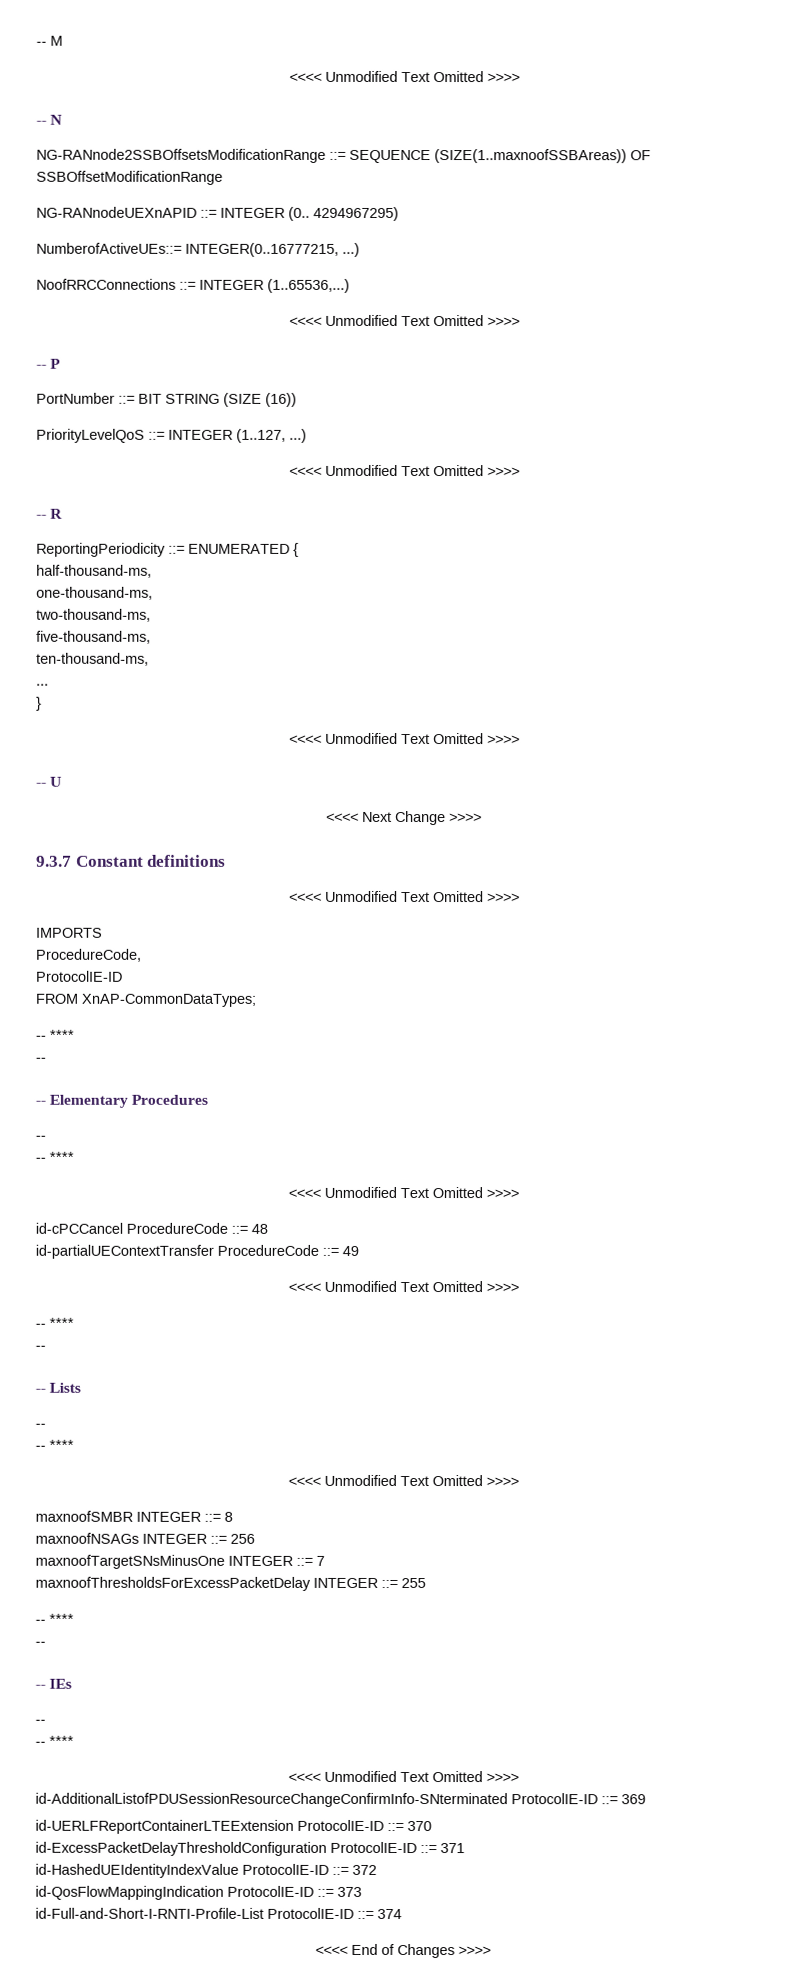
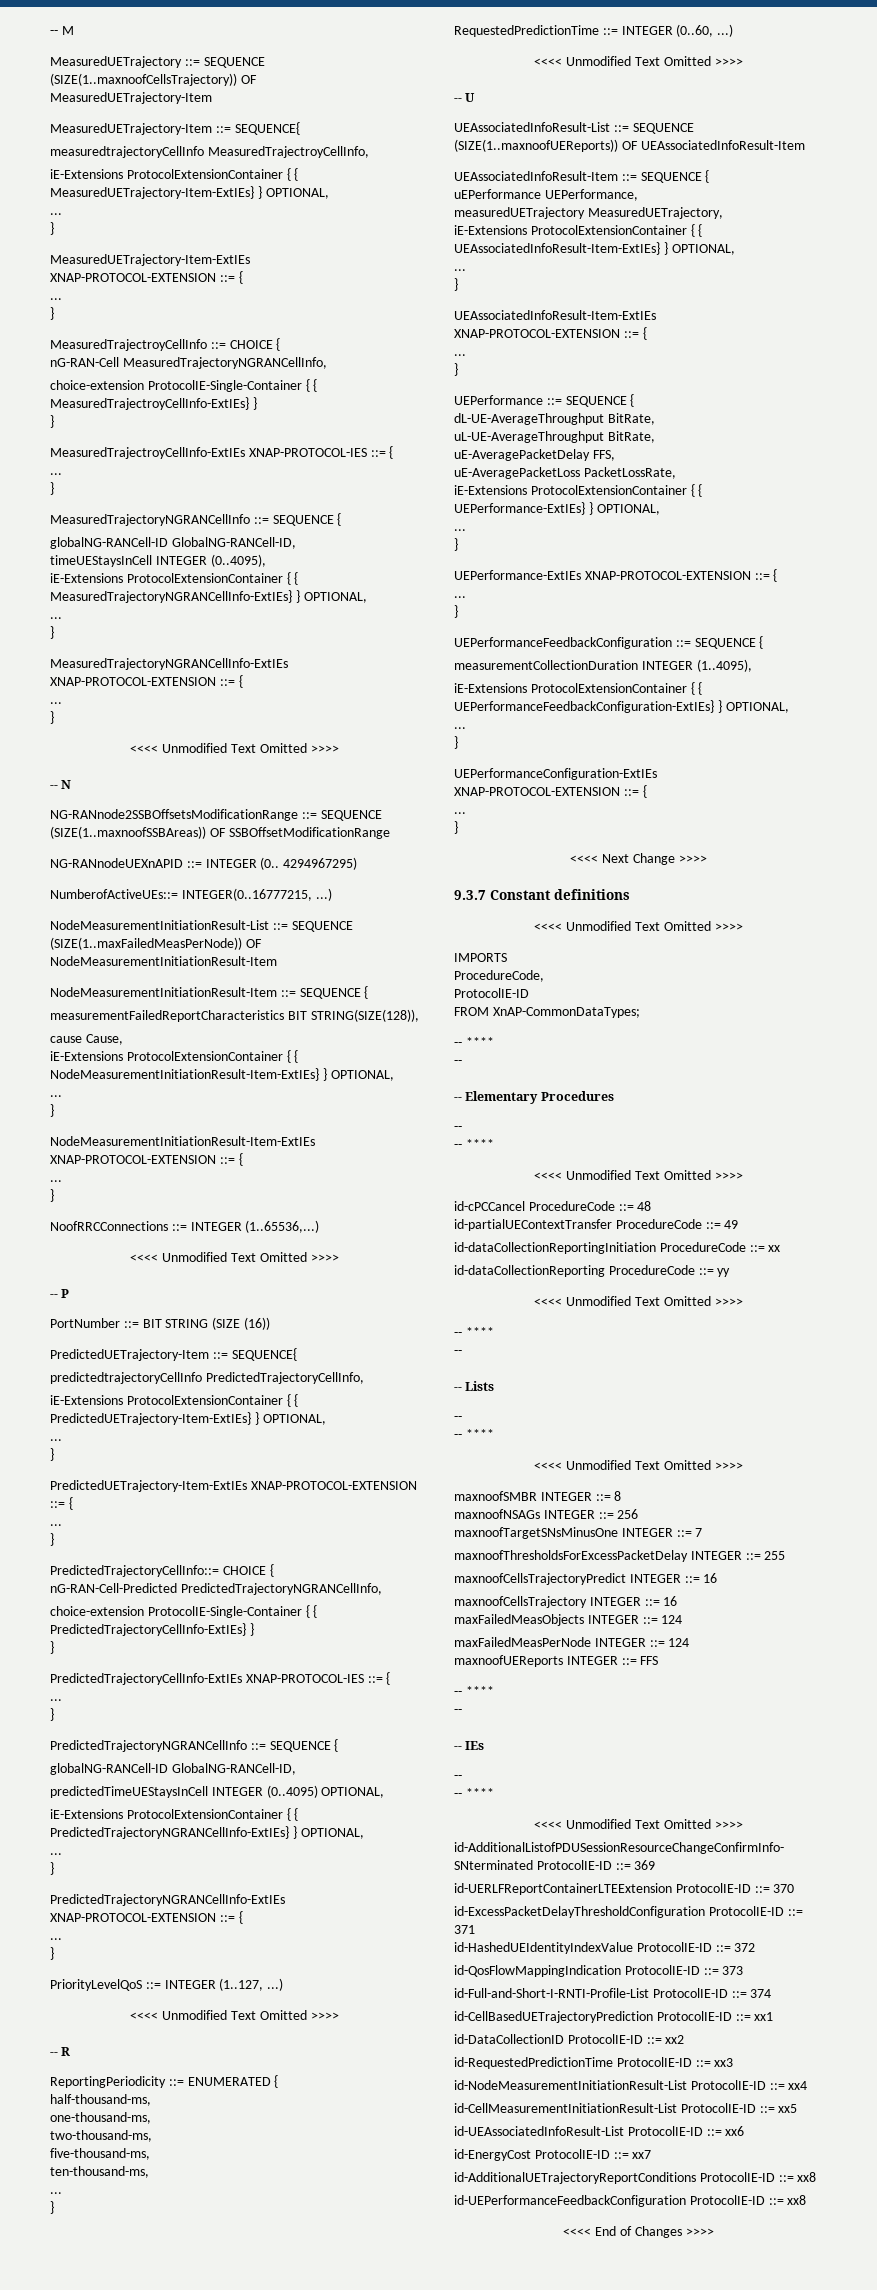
+ MeasuredUETrajectory ::= SEQUENCE (SIZE(1..maxnoofCellsTrajectory)) OF MeasuredUETrajectory-Item
+ MeasuredUETrajectory-Item ::= SEQUENCE{
+ measuredtrajectoryCellInfo MeasuredTrajectroyCellInfo,
+ iE-Extensions ProtocolExtensionContainer { { MeasuredUETrajectory-Item-ExtIEs} } OPTIONAL,
+ ...
+ }
+ MeasuredUETrajectory-Item-ExtIEs XNAP-PROTOCOL-EXTENSION ::= {
+ ...
+ }
+ MeasuredTrajectroyCellInfo ::= CHOICE {
+ nG-RAN-Cell MeasuredTrajectoryNGRANCellInfo,
+ choice-extension ProtocolIE-Single-Container { { MeasuredTrajectroyCellInfo-ExtIEs} }
+ }
+ MeasuredTrajectroyCellInfo-ExtIEs XNAP-PROTOCOL-IES ::= {
+ ...
+ }
+ MeasuredTrajectoryNGRANCellInfo ::= SEQUENCE {
+ globalNG-RANCell-ID GlobalNG-RANCell-ID,
+ timeUEStaysInCell INTEGER (0..4095),
+ iE-Extensions ProtocolExtensionContainer { { MeasuredTrajectoryNGRANCellInfo-ExtIEs} } OPTIONAL,
+ ...
+ }
+ MeasuredTrajectoryNGRANCellInfo-ExtIEs XNAP-PROTOCOL-EXTENSION ::= {
+ ...
+ }
+ NodeMeasurementInitiationResult-List ::= SEQUENCE (SIZE(1..maxFailedMeasPerNode)) OF NodeMeasurementInitiationResult-Item
+ NodeMeasurementInitiationResult-Item ::= SEQUENCE {
+ measurementFailedReportCharacteristics BIT STRING(SIZE(128)),
+ cause Cause,
+ iE-Extensions ProtocolExtensionContainer { { NodeMeasurementInitiationResult-Item-ExtIEs} } OPTIONAL,
+ ...
+ }
+ NodeMeasurementInitiationResult-Item-ExtIEs XNAP-PROTOCOL-EXTENSION ::= {
+ ...
+ }
+ PredictedUETrajectory-Item ::= SEQUENCE{
+ predictedtrajectoryCellInfo PredictedTrajectoryCellInfo,
+ iE-Extensions ProtocolExtensionContainer { { PredictedUETrajectory-Item-ExtIEs} } OPTIONAL,
+ ...
+ }
+ PredictedUETrajectory-Item-ExtIEs XNAP-PROTOCOL-EXTENSION ::= {
+ ...
+ }
+ PredictedTrajectoryCellInfo::= CHOICE {
+ nG-RAN-Cell-Predicted PredictedTrajectoryNGRANCellInfo,
+ choice-extension ProtocolIE-Single-Container { { PredictedTrajectoryCellInfo-ExtIEs} }
+ }
+ PredictedTrajectoryCellInfo-ExtIEs XNAP-PROTOCOL-IES ::= {
+ ...
+ }
+ PredictedTrajectoryNGRANCellInfo ::= SEQUENCE {
+ globalNG-RANCell-ID GlobalNG-RANCell-ID,
+ predictedTimeUEStaysInCell INTEGER (0..4095) OPTIONAL,
+ iE-Extensions ProtocolExtensionContainer { { PredictedTrajectoryNGRANCellInfo-ExtIEs} } OPTIONAL,
+ ...
+ }
+ PredictedTrajectoryNGRANCellInfo-ExtIEs XNAP-PROTOCOL-EXTENSION ::= {
+ ...
+ }
+ RequestedPredictionTime ::= INTEGER (0..60, ...)
+ UEAssociatedInfoResult-List ::= SEQUENCE (SIZE(1..maxnoofUEReports)) OF UEAssociatedInfoResult-Item
+ UEAssociatedInfoResult-Item ::= SEQUENCE {
+ uEPerformance UEPerformance,
+ measuredUETrajectory MeasuredUETrajectory,
+ iE-Extensions ProtocolExtensionContainer { { UEAssociatedInfoResult-Item-ExtIEs} } OPTIONAL,
+ ...
+ }
+ UEAssociatedInfoResult-Item-ExtIEs XNAP-PROTOCOL-EXTENSION ::= {
+ ...
+ }
+ UEPerformance ::= SEQUENCE {
+ dL-UE-AverageThroughput BitRate,
+ uL-UE-AverageThroughput BitRate,
+ uE-AveragePacketDelay FFS,
+ uE-AveragePacketLoss PacketLossRate,
+ iE-Extensions ProtocolExtensionContainer { { UEPerformance-ExtIEs} } OPTIONAL,
+ ...
+ }
+ UEPerformance-ExtIEs XNAP-PROTOCOL-EXTENSION ::= {
+ ...
+ }
+ UEPerformanceFeedbackConfiguration ::= SEQUENCE {
+ measurementCollectionDuration INTEGER (1..4095),
+ iE-Extensions ProtocolExtensionContainer { { UEPerformanceFeedbackConfiguration-ExtIEs} } OPTIONAL,
+ ...
+ }
+ UEPerformanceConfiguration-ExtIEs XNAP-PROTOCOL-EXTENSION ::= {
+ ...
+ }
+ id-dataCollectionReportingInitiation ProcedureCode ::= xx
+ id-dataCollectionReporting ProcedureCode ::= yy
+ maxnoofCellsTrajectoryPredict INTEGER ::= 16
+ maxnoofCellsTrajectory INTEGER ::= 16
+ maxFailedMeasObjects INTEGER ::= 124
+ maxFailedMeasPerNode INTEGER ::= 124
+ maxnoofUEReports INTEGER ::= FFS
+ id-CellBasedUETrajectoryPrediction ProtocolIE-ID ::= xx1
+ id-DataCollectionID ProtocolIE-ID ::= xx2
+ id-RequestedPredictionTime ProtocolIE-ID ::= xx3
+ id-NodeMeasurementInitiationResult-List ProtocolIE-ID ::= xx4
+ id-CellMeasurementInitiationResult-List ProtocolIE-ID ::= xx5
+ id-UEAssociatedInfoResult-List ProtocolIE-ID ::= xx6
+ id-EnergyCost ProtocolIE-ID ::= xx7
+ id-AdditionalUETrajectoryReportConditions ProtocolIE-ID ::= xx8
+ id-UEPerformanceFeedbackConfiguration ProtocolIE-ID ::= xx8

